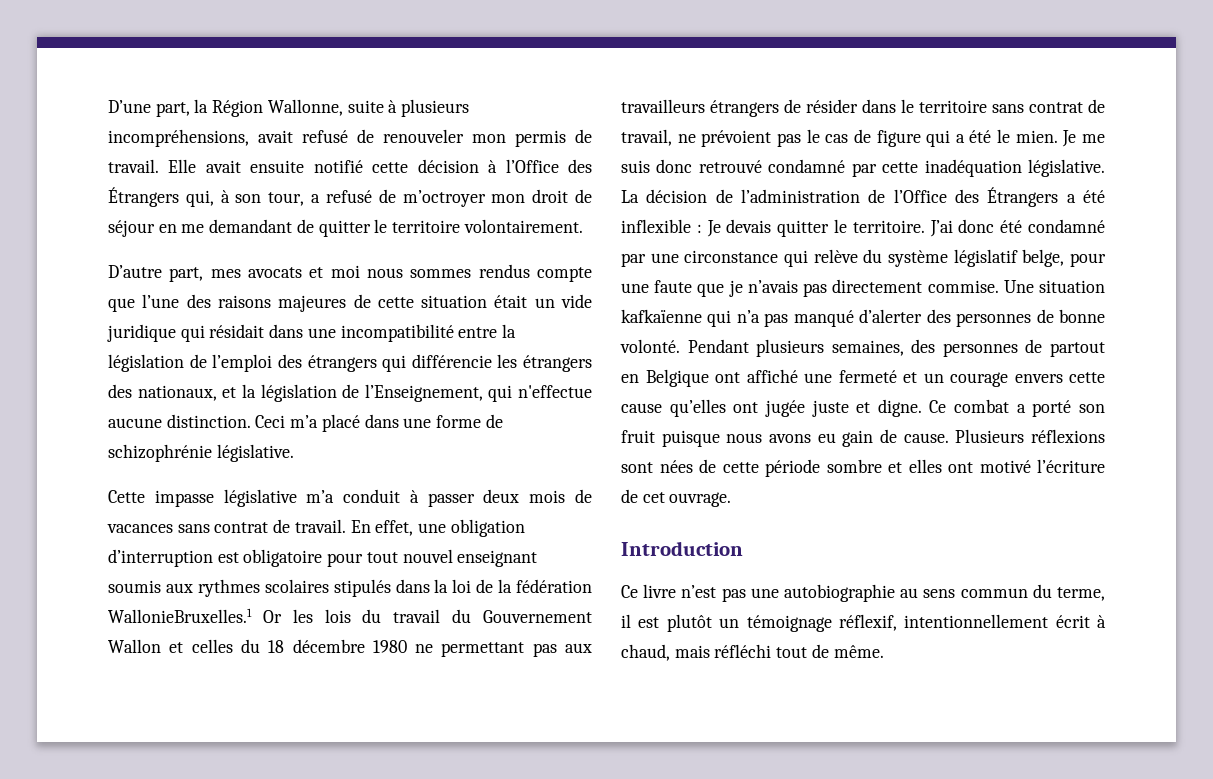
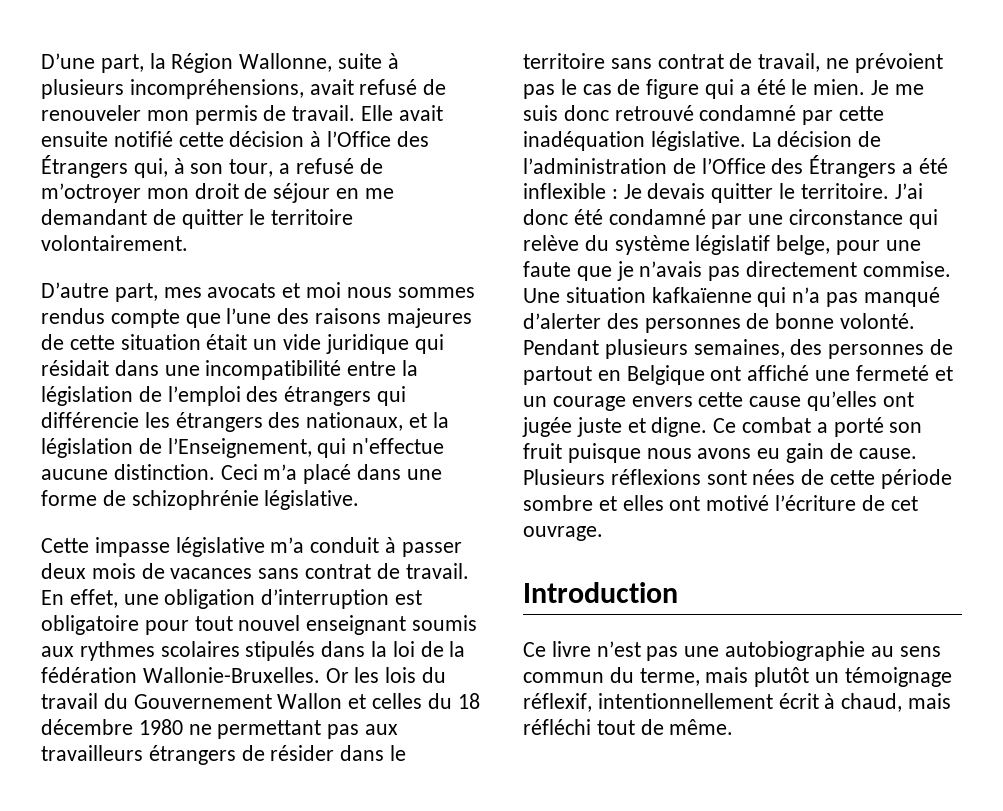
- En effet, une obligation d’interruption est obligatoire pour tout nouvel enseignant soumis aux rythmes scolaires stipulés dans la loi de la fédération WallonieBruxelles.1 Or les lois du travail du Gouvernement Wallon et celles du 18 décembre 1980 ne permettant pas aux travailleurs étrangers de résider dans le territoire sans contrat de travail, ne prévoient pas le cas de figure qui a été le mien.
+ En effet, une obligation d’interruption est obligatoire pour tout nouvel enseignant soumis aux rythmes scolaires stipulés dans la loi de la fédération Wallonie-Bruxelles. Or les lois du travail du Gouvernement Wallon et celles du 18 décembre 1980 ne permettant pas aux travailleurs étrangers de résider dans le territoire sans contrat de travail, ne prévoient pas le cas de figure qui a été le mien.
- Ce livre n’est pas une autobiographie au sens commun du terme, il est plutôt un témoignage réflexif, intentionnellement écrit à chaud, mais réfléchi tout de même.
+ Ce livre n’est pas une autobiographie au sens commun du terme, mais plutôt un témoignage réflexif, intentionnellement écrit à chaud, mais réfléchi tout de même.

